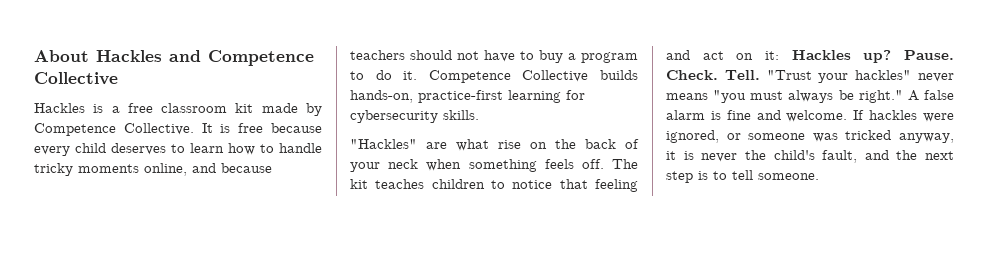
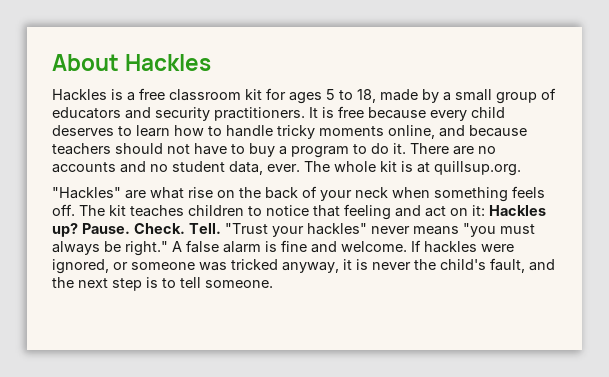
- About Hackles and Competence Collective
+ About Hackles
- Hackles is a free classroom kit made by Competence Collective.
+ Hackles is a free classroom kit for ages 5 to 18, made by a small group of educators and security practitioners.
- Competence Collective builds hands-on, practice-first learning for cybersecurity skills.
+ There are no accounts and no student data, ever. The whole kit is at quillsup.org.

